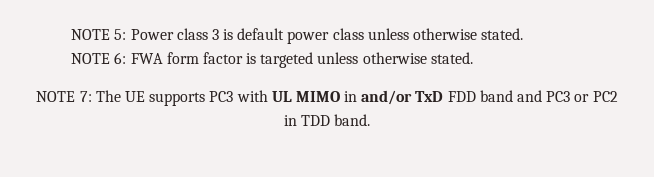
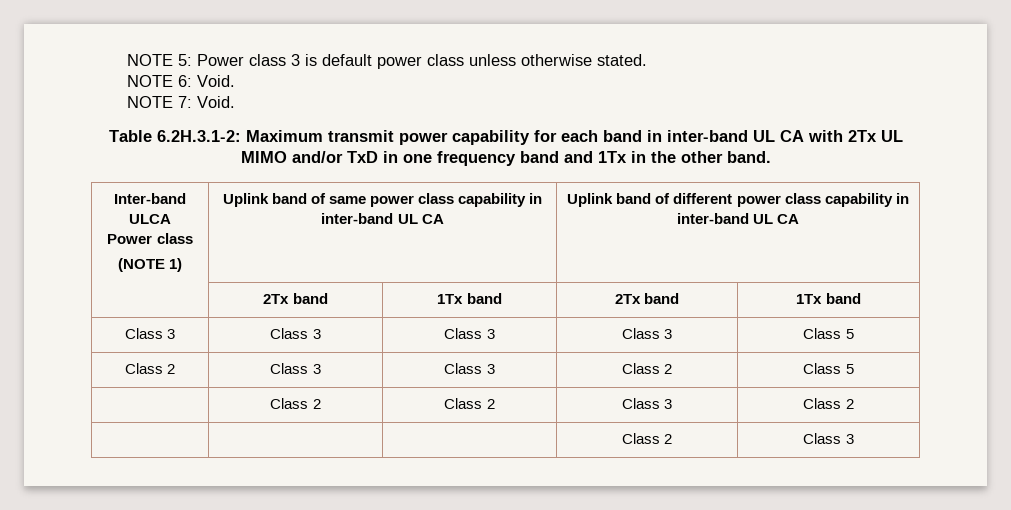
- NOTE 6: FWA form factor is targeted unless otherwise stated.
- NOTE 7: The UE supports PC3 with UL MIMO in and/or TxD FDD band and PC3 or PC2 in TDD band.
+ NOTE 6: Void.
+ NOTE 7: Void.
+ Table 6.2H.3.1-2: Maximum transmit power capability for each band in inter-band UL CA with 2Tx UL MIMO and/or TxD in one frequency band and 1Tx in the other band.
+ Inter-band ULCA
+ Power class
+ (NOTE 1) | Uplink band of same power class capability in inter-band UL CA | Uplink band of different power class capability in inter-band UL CA
+ | 2Tx band | 1Tx band | 2Tx band | 1Tx band
+ Class 3 | Class 3 | Class 3 | Class 3 | Class 5
+ Class 2 | Class 3 | Class 3 | Class 2 | Class 5
+ | Class 2 | Class 2 | Class 3 | Class 2
+ | | | Class 2 | Class 3

